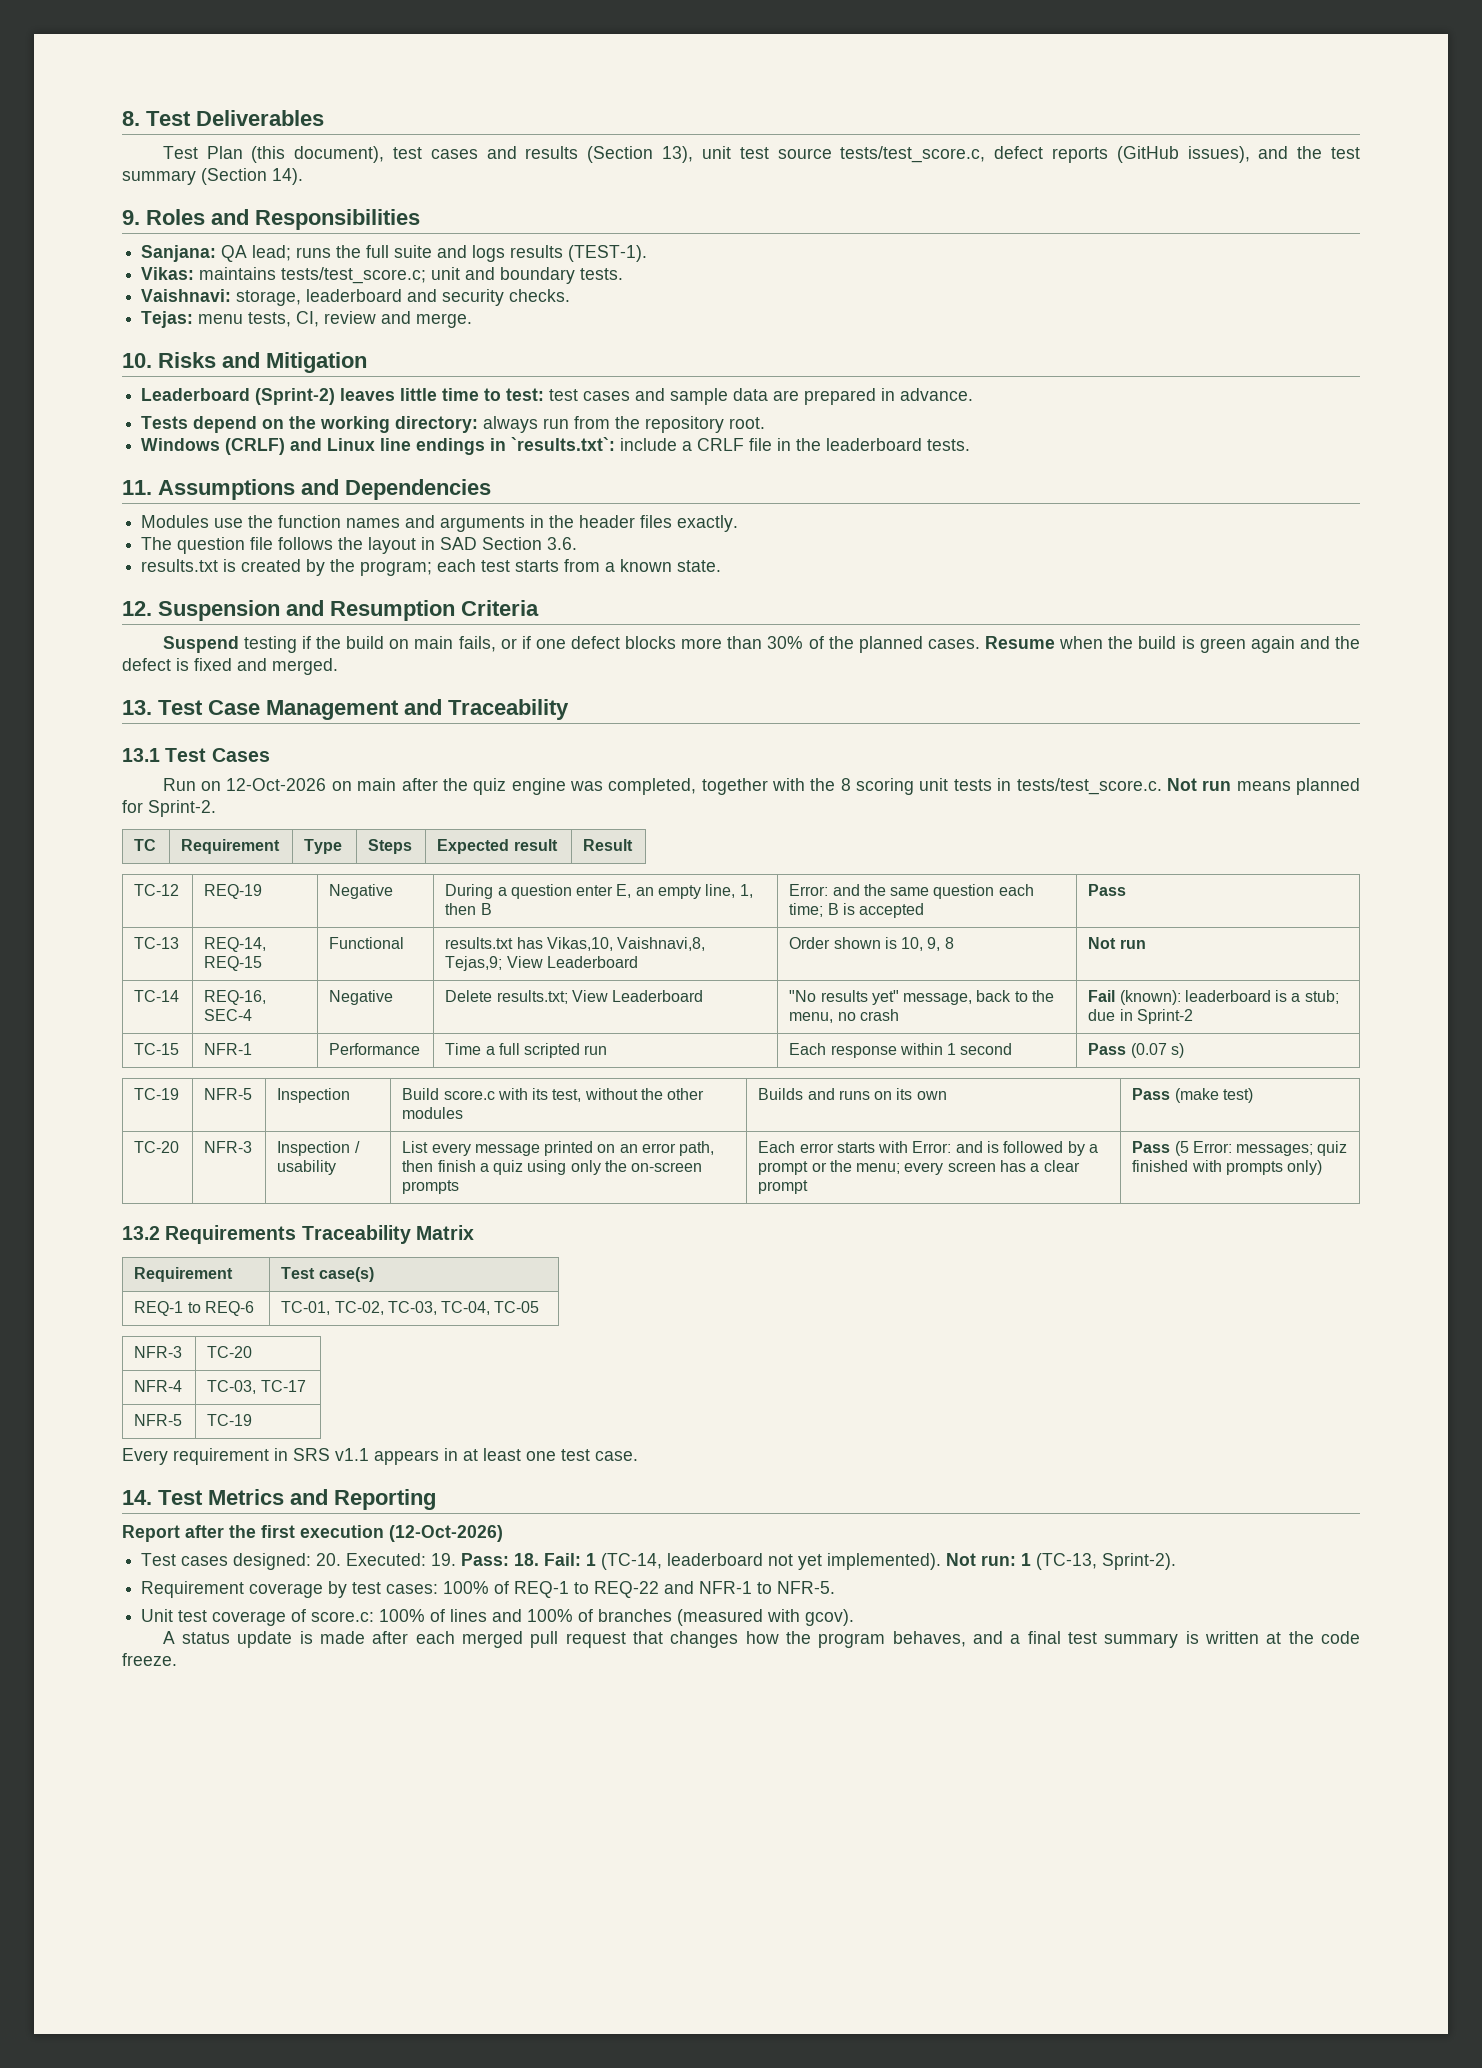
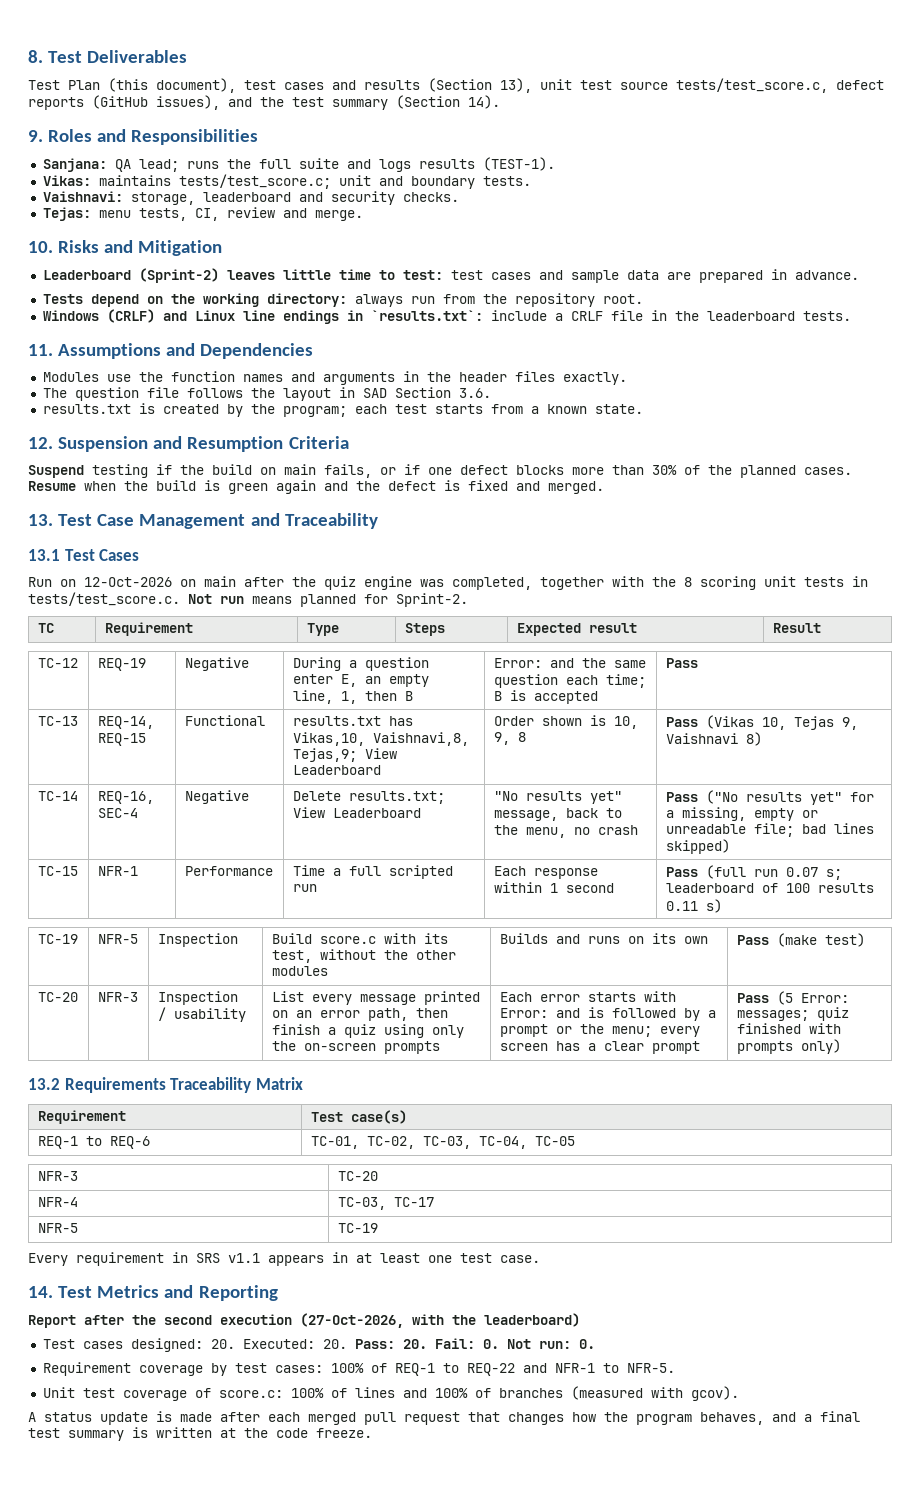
- TC-13 | REQ-14, REQ-15 | Functional | results.txt has Vikas,10, Vaishnavi,8, Tejas,9; View Leaderboard | Order shown is 10, 9, 8 | Not run
+ TC-13 | REQ-14, REQ-15 | Functional | results.txt has Vikas,10, Vaishnavi,8, Tejas,9; View Leaderboard | Order shown is 10, 9, 8 | Pass (Vikas 10, Tejas 9, Vaishnavi 8)
- TC-14 | REQ-16, SEC-4 | Negative | Delete results.txt; View Leaderboard | "No results yet" message, back to the menu, no crash | Fail (known): leaderboard is a stub; due in Sprint-2
+ TC-14 | REQ-16, SEC-4 | Negative | Delete results.txt; View Leaderboard | "No results yet" message, back to the menu, no crash | Pass ("No results yet" for a missing, empty or unreadable file; bad lines skipped)
- TC-15 | NFR-1 | Performance | Time a full scripted run | Each response within 1 second | Pass (0.07 s)
+ TC-15 | NFR-1 | Performance | Time a full scripted run | Each response within 1 second | Pass (full run 0.07 s; leaderboard of 100 results 0.11 s)
- Report after the first execution (12-Oct-2026)
+ Report after the second execution (27-Oct-2026, with the leaderboard)
- Test cases designed: 20. Executed: 19. Pass: 18. Fail: 1 (TC-14, leaderboard not yet implemented). Not run: 1 (TC-13, Sprint-2).
+ Test cases designed: 20. Executed: 20. Pass: 20. Fail: 0. Not run: 0.

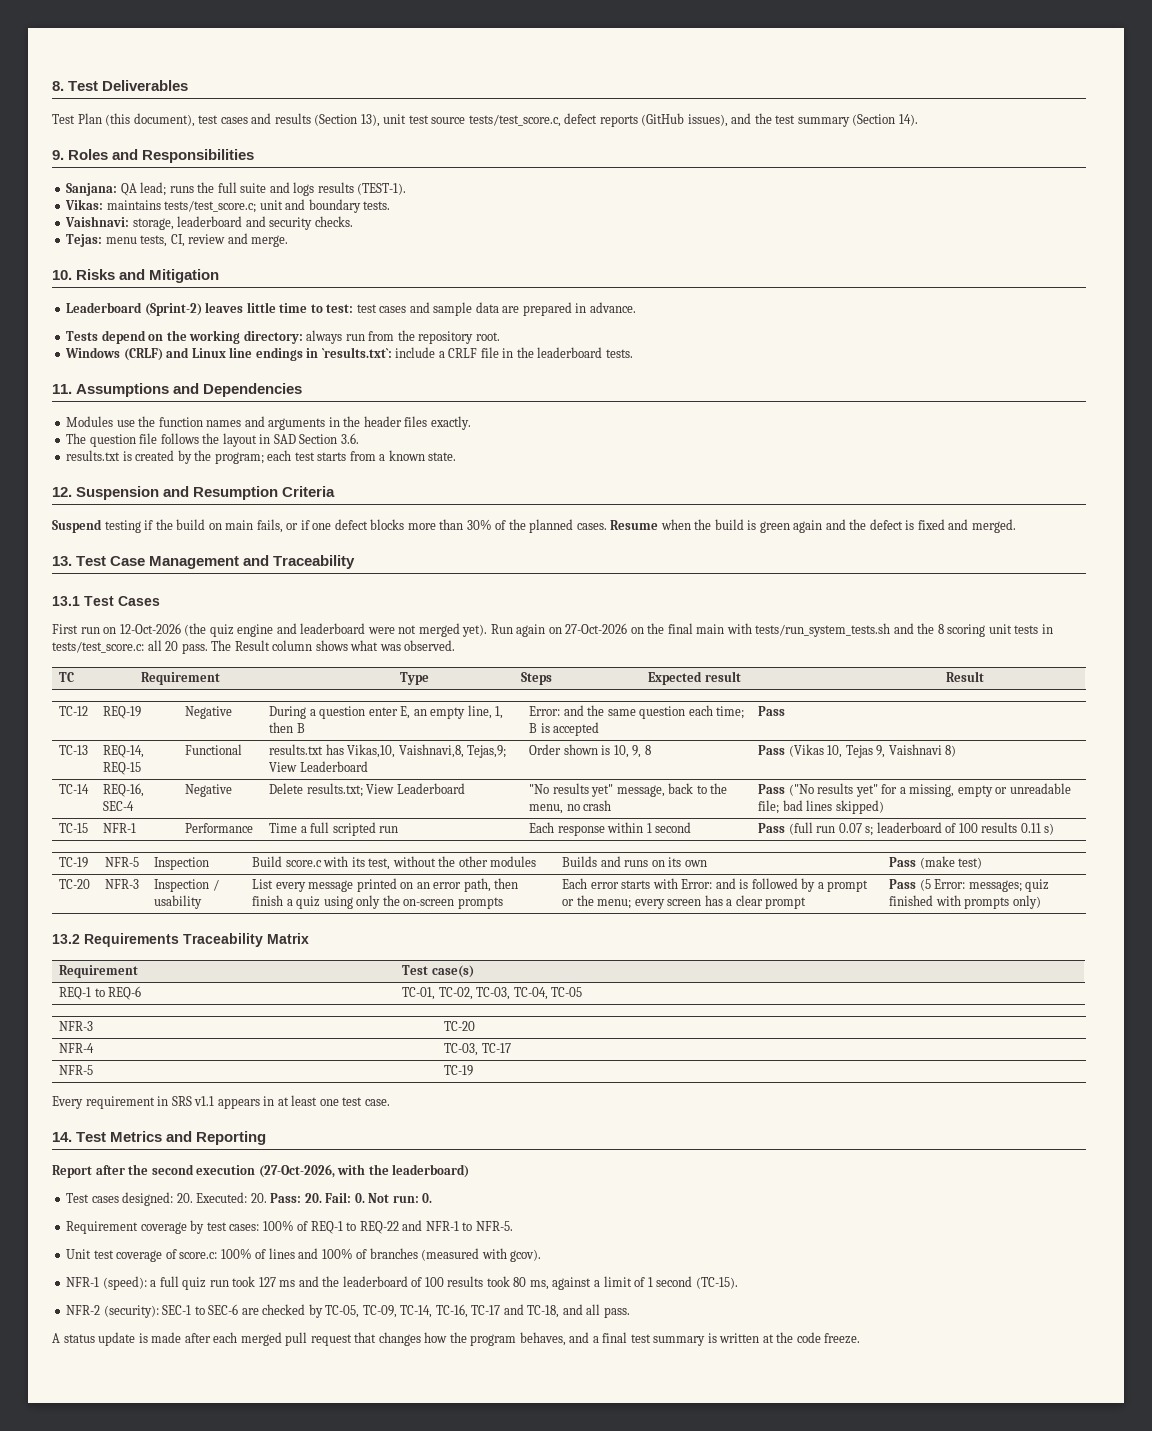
- Run on 12-Oct-2026 on main after the quiz engine was completed, together with the 8 scoring unit tests in tests/test_score.c. Not run means planned for Sprint-2.
+ First run on 12-Oct-2026 (the quiz engine and leaderboard were not merged yet). Run again on 27-Oct-2026 on the final main with tests/run_system_tests.sh and the 8 scoring unit tests in tests/test_score.c: all 20 pass. The Result column shows what was observed.
+ NFR-1 (speed): a full quiz run took 127 ms and the leaderboard of 100 results took 80 ms, against a limit of 1 second (TC-15).
+ NFR-2 (security): SEC-1 to SEC-6 are checked by TC-05, TC-09, TC-14, TC-16, TC-17 and TC-18, and all pass.

